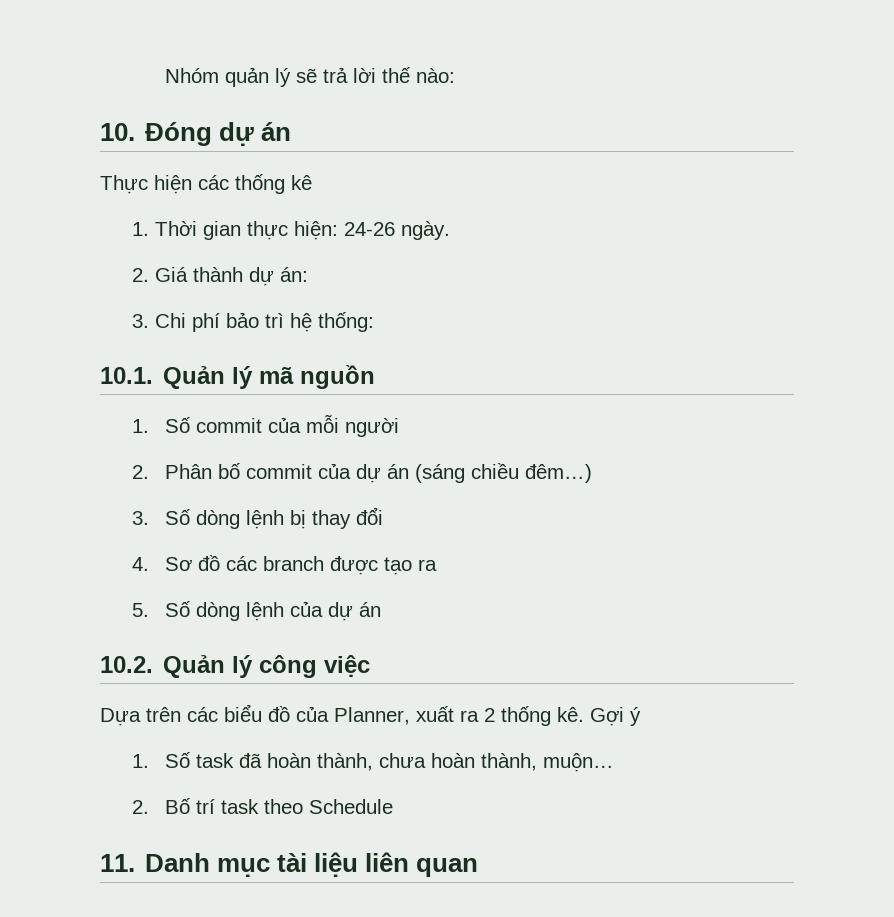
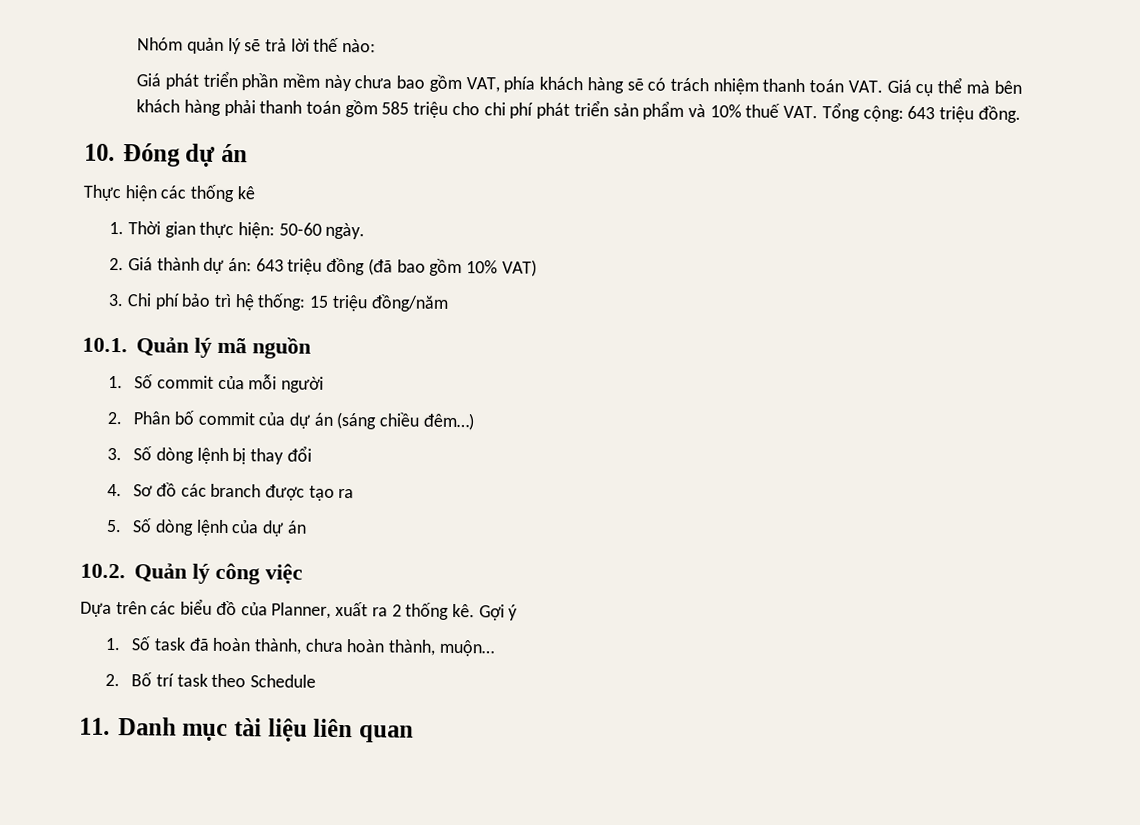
+ Giá phát triển phần mềm này chưa bao gồm VAT, phía khách hàng sẽ có trách nhiệm thanh toán VAT. Giá cụ thể mà bên khách hàng phải thanh toán gồm 585 triệu cho chi phí phát triển sản phẩm và 10% thuế VAT. Tổng cộng: 643 triệu đồng.
- 1. Thời gian thực hiện: 24-26 ngày.
+ 1. Thời gian thực hiện: 50-60 ngày.
- 2. Giá thành dự án:
+ 2. Giá thành dự án: 643 triệu đồng (đã bao gồm 10% VAT)
- 3. Chi phí bảo trì hệ thống:
+ 3. Chi phí bảo trì hệ thống: 15 triệu đồng/năm

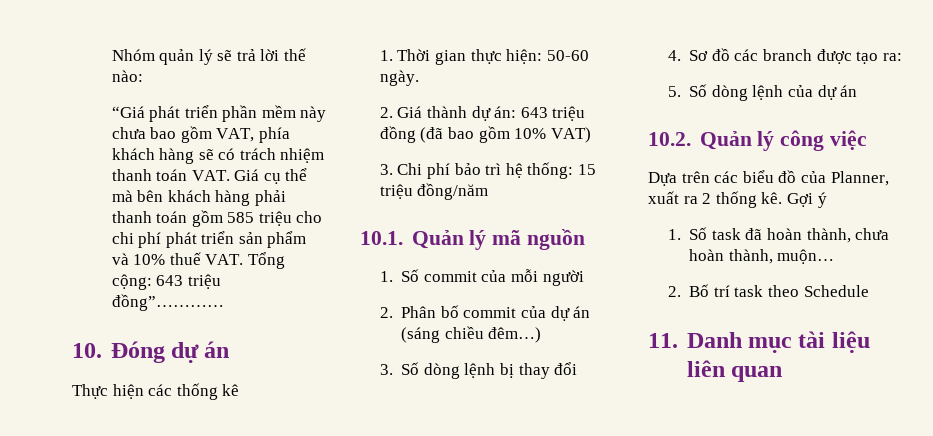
- Giá phát triển phần mềm này chưa bao gồm VAT, phía khách hàng sẽ có trách nhiệm thanh toán VAT. Giá cụ thể mà bên khách hàng phải thanh toán gồm 585 triệu cho chi phí phát triển sản phẩm và 10% thuế VAT. Tổng cộng: 643 triệu đồng.
+ “Giá phát triển phần mềm này chưa bao gồm VAT, phía khách hàng sẽ có trách nhiệm thanh toán VAT. Giá cụ thể mà bên khách hàng phải thanh toán gồm 585 triệu cho chi phí phát triển sản phẩm và 10% thuế VAT. Tổng cộng: 643 triệu đồng”…………
- 4. Sơ đồ các branch được tạo ra
+ 4. Sơ đồ các branch được tạo ra:

